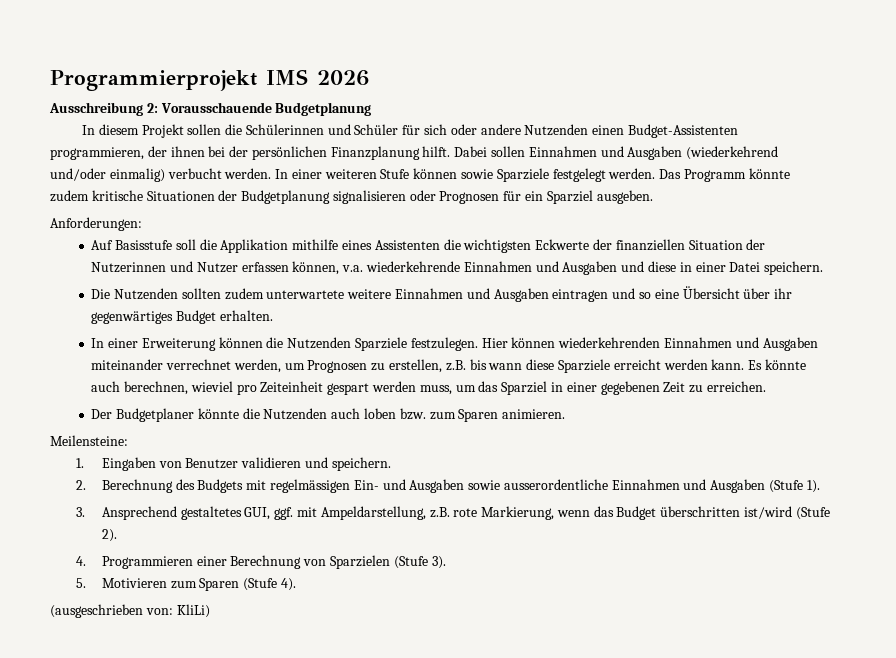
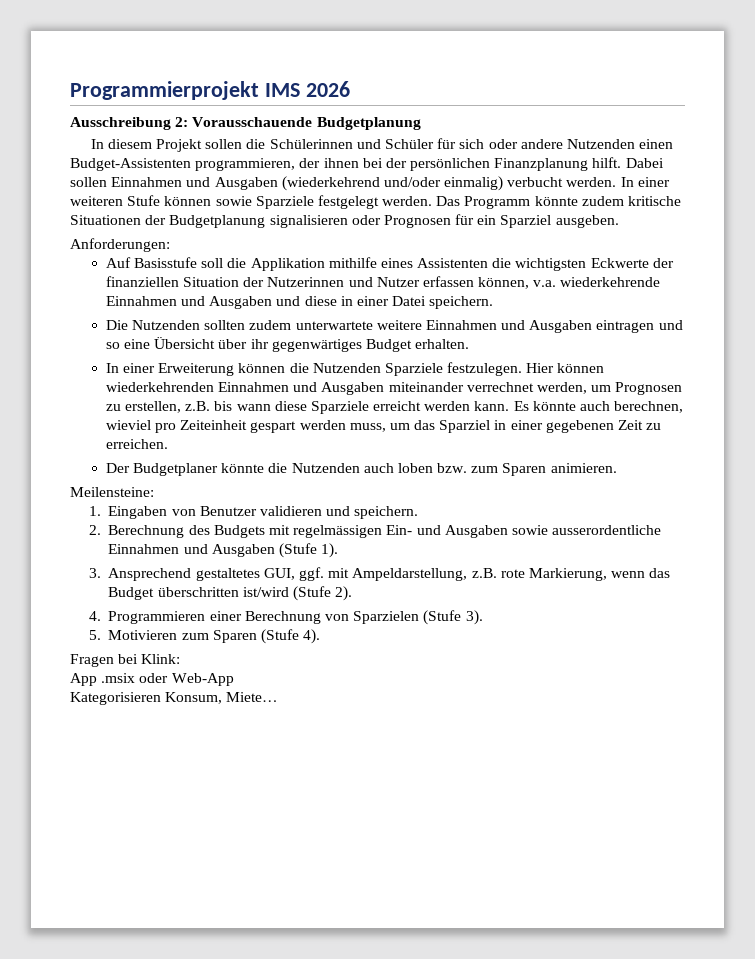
- (ausgeschrieben von: KliLi)
+ Fragen bei Klink:
+ App .msix oder Web-App
+ Kategorisieren Konsum, Miete…

